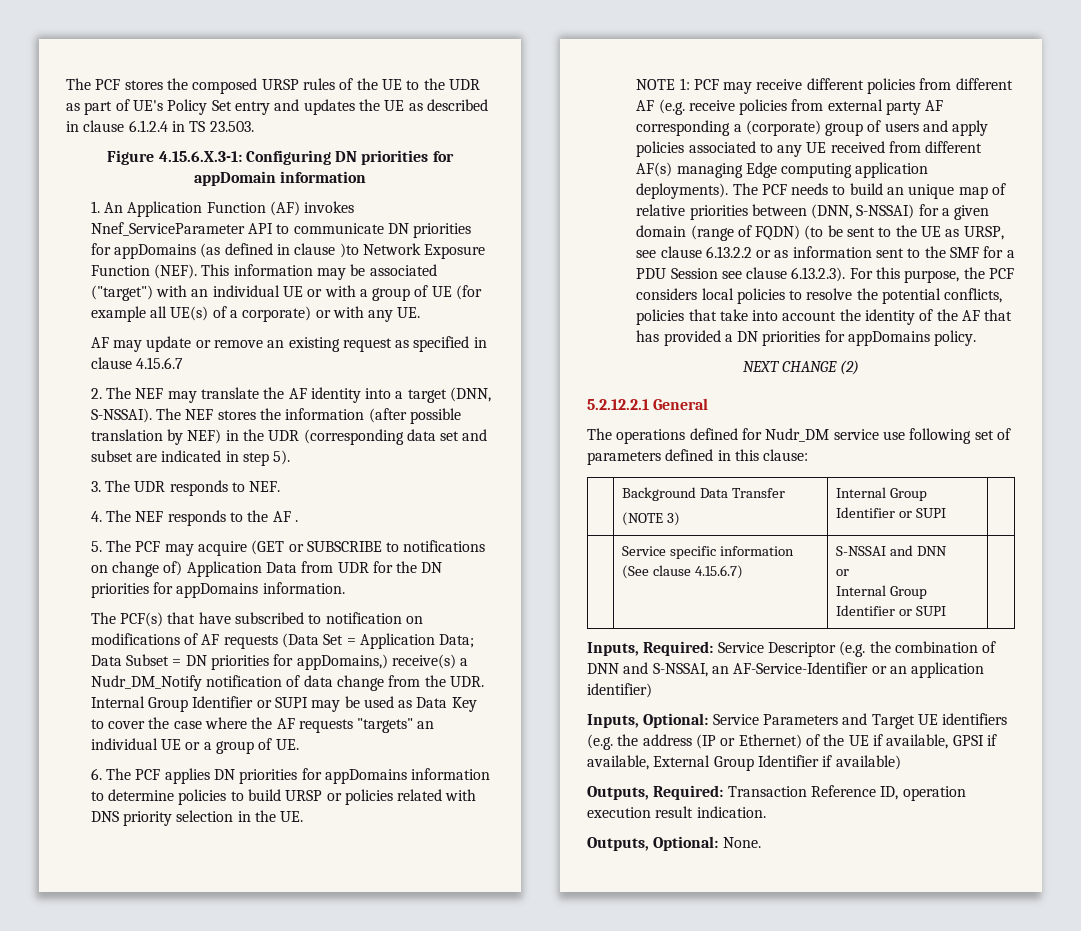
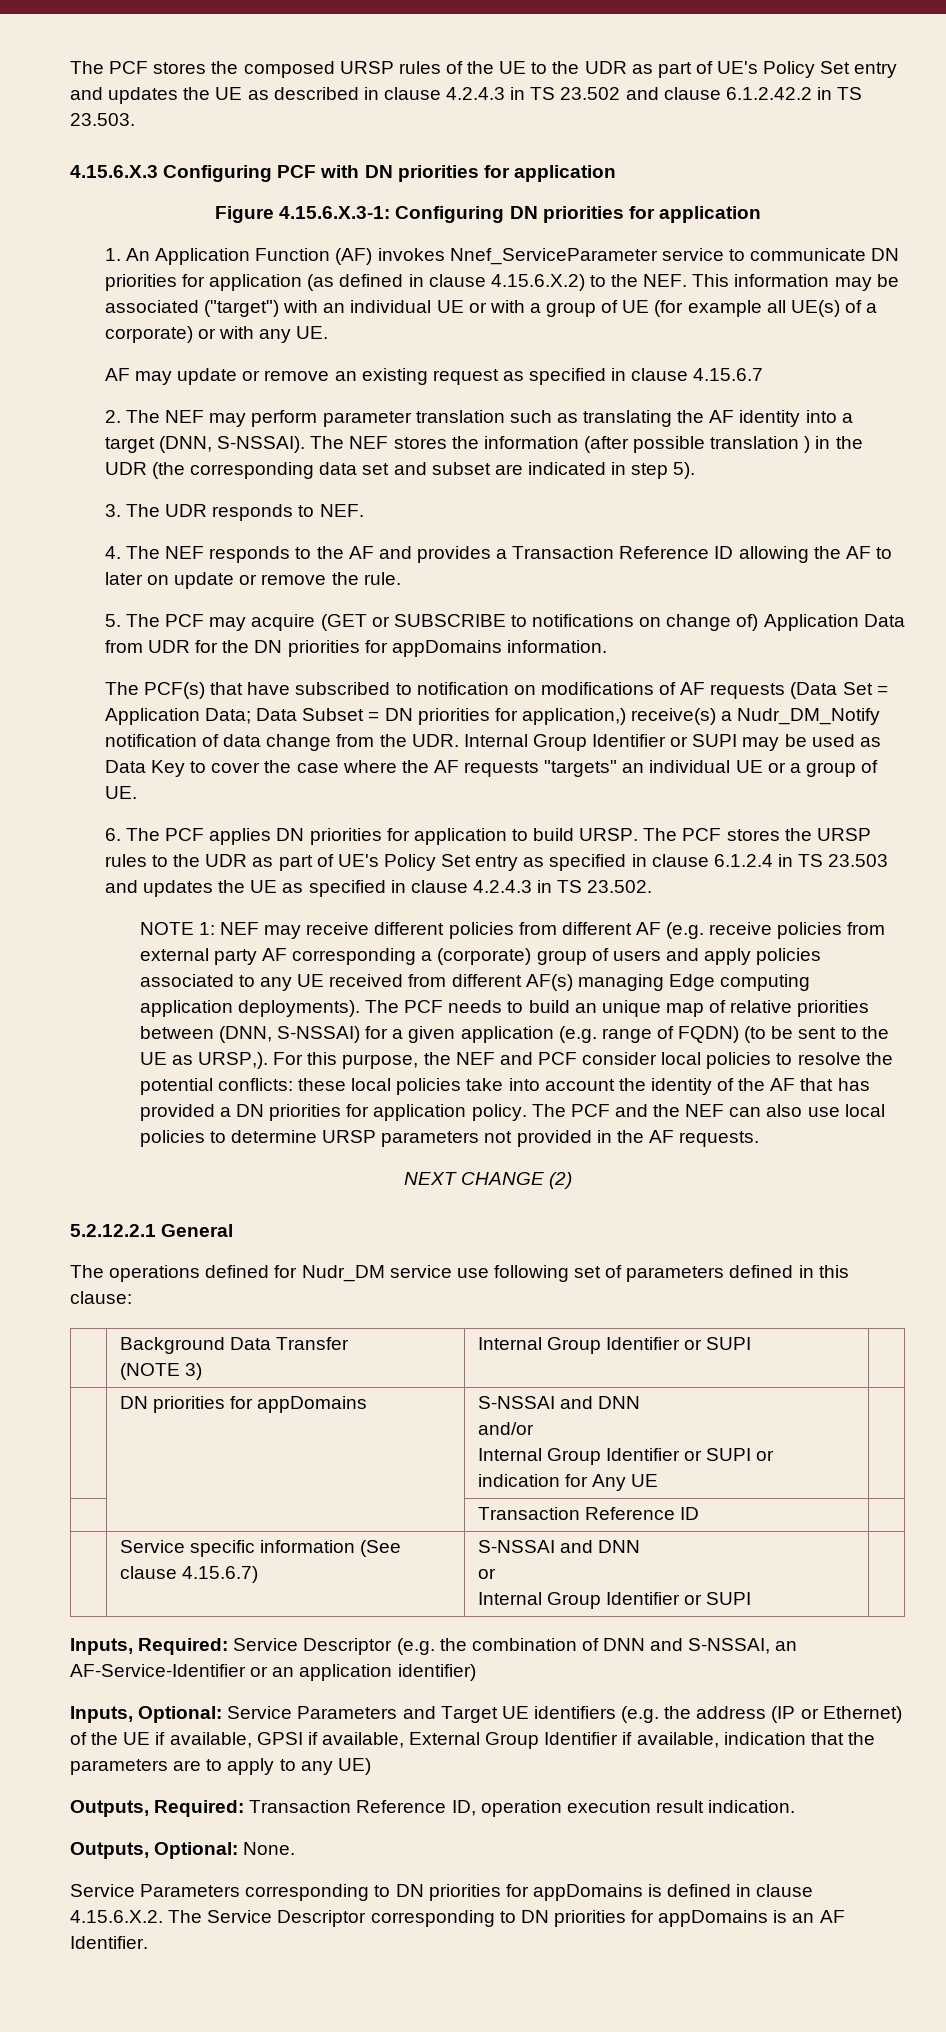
- The PCF stores the composed URSP rules of the UE to the UDR as part of UE's Policy Set entry and updates the UE as described in clause 6.1.2.4 in TS 23.503.
+ The PCF stores the composed URSP rules of the UE to the UDR as part of UE's Policy Set entry and updates the UE as described in clause 4.2.4.3 in TS 23.502 and clause 6.1.2.42.2 in TS 23.503.
+ 4.15.6.X.3 Configuring PCF with DN priorities for application
- Figure 4.15.6.X.3-1: Configuring DN priorities for appDomain information
+ Figure 4.15.6.X.3-1: Configuring DN priorities for application
- 1. An Application Function (AF) invokes Nnef_ServiceParameter API to communicate DN priorities for appDomains (as defined in clause )to Network Exposure Function (NEF). This information may be associated ("target") with an individual UE or with a group of UE (for example all UE(s) of a corporate) or with any UE.
+ 1. An Application Function (AF) invokes Nnef_ServiceParameter service to communicate DN priorities for application (as defined in clause 4.15.6.X.2) to the NEF. This information may be associated ("target") with an individual UE or with a group of UE (for example all UE(s) of a corporate) or with any UE.
- 2. The NEF may translate the AF identity into a target (DNN, S-NSSAI).
+ 2. The NEF may perform parameter translation such as translating the AF identity into a target (DNN, S-NSSAI).
- The NEF stores the information (after possible translation by NEF) in the UDR (corresponding data set and subset are indicated in step 5).
+ The NEF stores the information (after possible translation ) in the UDR (the corresponding data set and subset are indicated in step 5).
- 4. The NEF responds to the AF .
+ 4. The NEF responds to the AF and provides a Transaction Reference ID allowing the AF to later on update or remove the rule.
- Data Subset = DN priorities for appDomains,) receive(s) a Nudr_DM_Notify notification of data change from the UDR. Internal Group Identifier or SUPI may be used as Data Key to cover the case where the AF requests "targets" an individual UE or a group of UE.
+ Data Subset = DN priorities for application,) receive(s) a Nudr_DM_Notify notification of data change from the UDR. Internal Group Identifier or SUPI may be used as Data Key to cover the case where the AF requests "targets" an individual UE or a group of UE.
- 6. The PCF applies DN priorities for appDomains information to determine policies to build URSP or policies related with DNS priority selection in the UE.
+ 6. The PCF applies DN priorities for application to build URSP. The PCF stores the URSP rules to the UDR as part of UE's Policy Set entry as specified in clause 6.1.2.4 in TS 23.503 and updates the UE as specified in clause 4.2.4.3 in TS 23.502.
- NOTE 1: PCF may receive different policies from different AF (e.g. receive policies from external party AF corresponding a (corporate) group of users and apply policies associated to any UE received from different AF(s) managing Edge computing application deployments).
+ NOTE 1: NEF may receive different policies from different AF (e.g. receive policies from external party AF corresponding a (corporate) group of users and apply policies associated to any UE received from different AF(s) managing Edge computing application deployments).
- The PCF needs to build an unique map of relative priorities between (DNN, S-NSSAI) for a given domain (range of FQDN) (to be sent to the UE as URSP, see clause 6.13.2.2 or as information sent to the SMF for a PDU Session see clause 6.13.2.3). For this purpose, the PCF considers local policies to resolve the potential conflicts, policies that take into account the identity of the AF that has provided a DN priorities for appDomains policy.
+ The PCF needs to build an unique map of relative priorities between (DNN, S-NSSAI) for a given application (e.g. range of FQDN) (to be sent to the UE as URSP,). For this purpose, the NEF and PCF consider local policies to resolve the potential conflicts: these local policies take into account the identity of the AF that has provided a DN priorities for application policy. The PCF and the NEF can also use local policies to determine URSP parameters not provided in the AF requests.
+ | DN priorities for appDomains | S-NSSAI and DNN
+ and/or
+ Internal Group Identifier or SUPI or indication for Any UE |
+ | | Transaction Reference ID |
- Inputs, Optional: Service Parameters and Target UE identifiers (e.g. the address (IP or Ethernet) of the UE if available, GPSI if available, External Group Identifier if available)
+ Inputs, Optional: Service Parameters and Target UE identifiers (e.g. the address (IP or Ethernet) of the UE if available, GPSI if available, External Group Identifier if available, indication that the parameters are to apply to any UE)
+ Service Parameters corresponding to DN priorities for appDomains is defined in clause 4.15.6.X.2. The Service Descriptor corresponding to DN priorities for appDomains is an AF Identifier.

